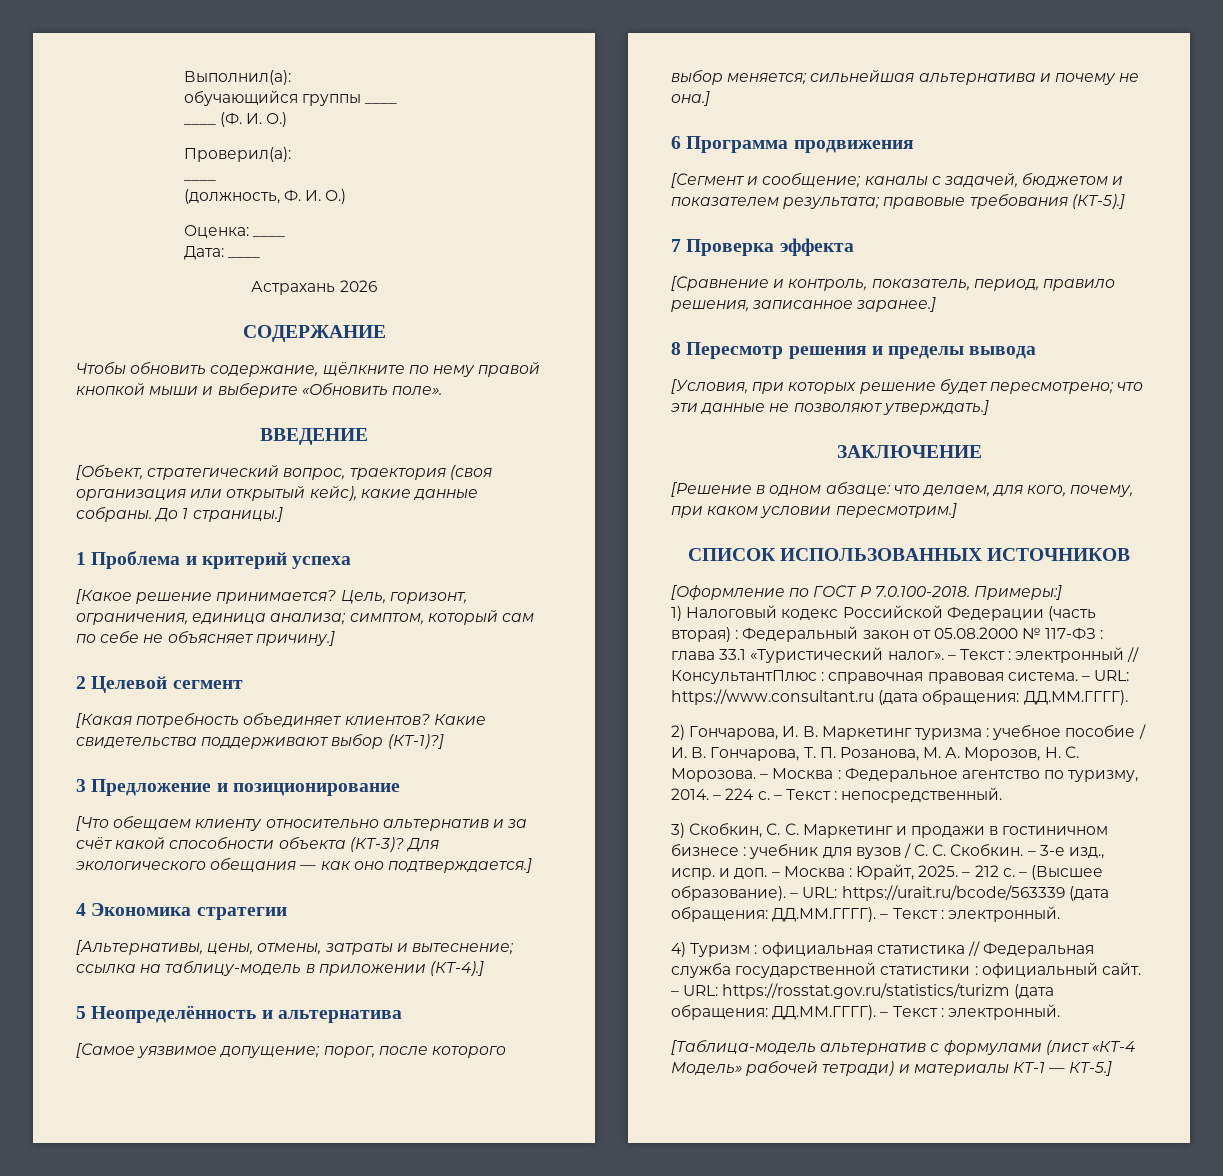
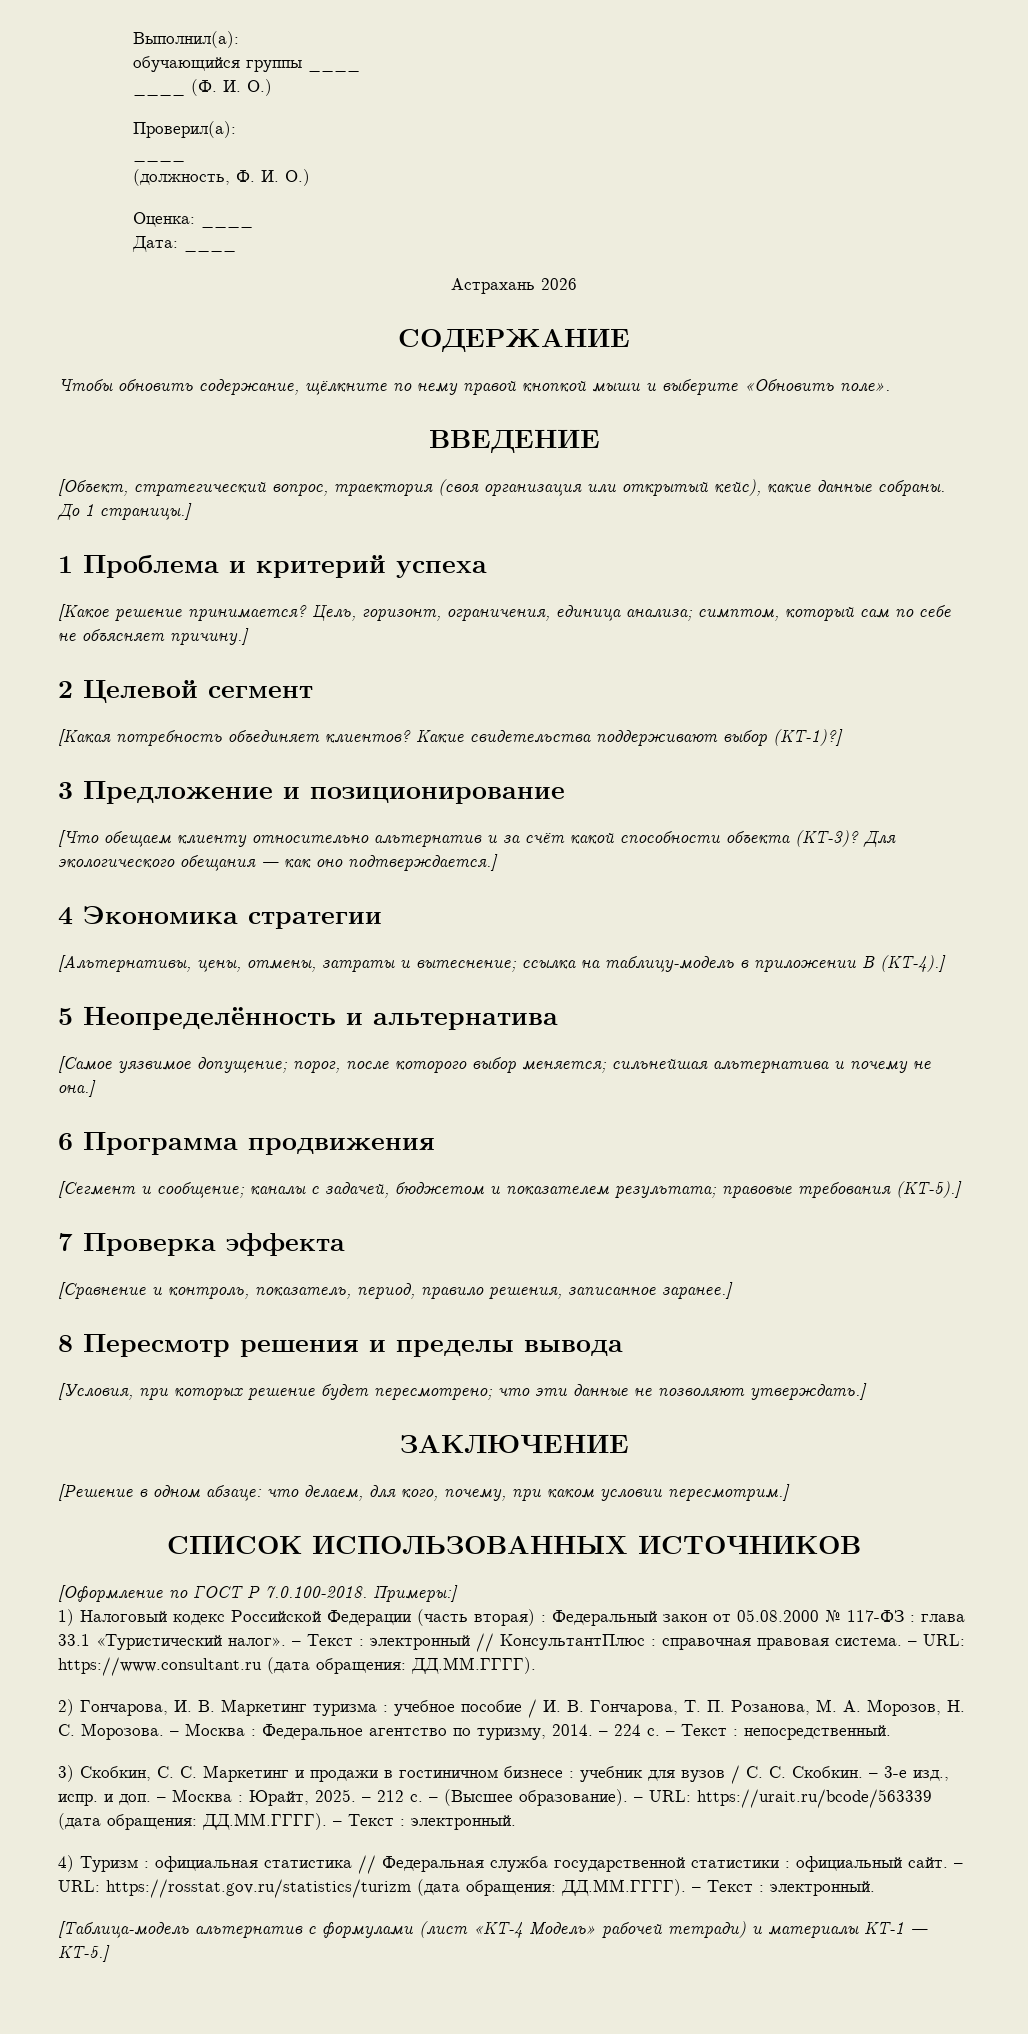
- [Альтернативы, цены, отмены, затраты и вытеснение; ссылка на таблицу-модель в приложении (КТ-4).]
+ [Альтернативы, цены, отмены, затраты и вытеснение; ссылка на таблицу-модель в приложении В (КТ-4).]

